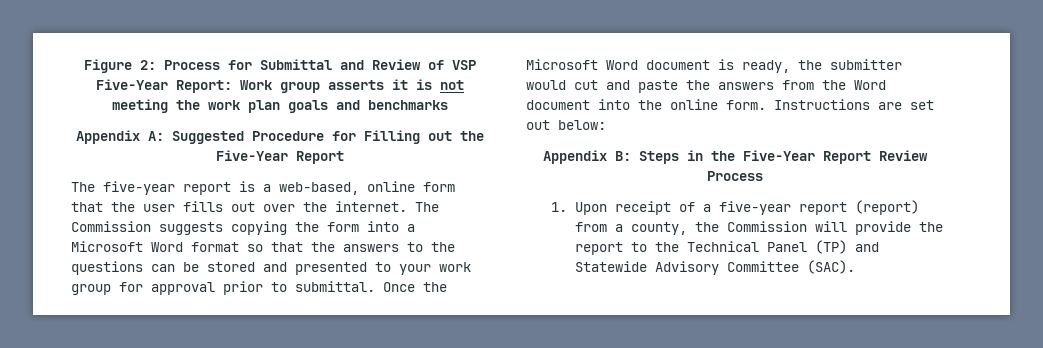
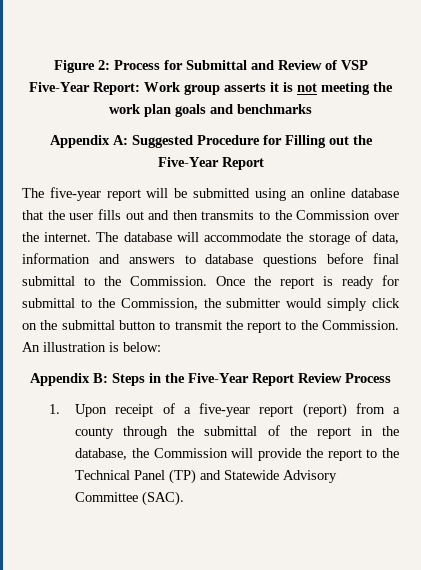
- The five-year report is a web-based, online form that the user fills out over the internet. The Commission suggests copying the form into a Microsoft Word format so that the answers to the questions can be stored and presented to your work group for approval prior to submittal. Once the Microsoft Word document is ready, the submitter would cut and paste the answers from the Word document into the online form. Instructions are set out below:
+ The five-year report will be submitted using an online database that the user fills out and then transmits to the Commission over the internet. The database will accommodate the storage of data, information and answers to database questions before final submittal to the Commission. Once the report is ready for submittal to the Commission, the submitter would simply click on the submittal button to transmit the report to the Commission. An illustration is below:
- 1. Upon receipt of a five-year report (report) from a county, the Commission will provide the report to the Technical Panel (TP) and Statewide Advisory Committee (SAC).
+ 1. Upon receipt of a five-year report (report) from a county through the submittal of the report in the database, the Commission will provide the report to the Technical Panel (TP) and Statewide Advisory Committee (SAC).

